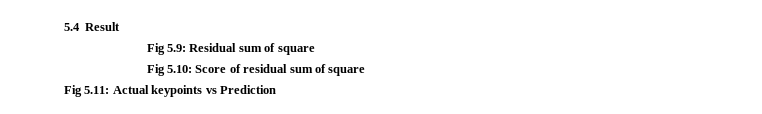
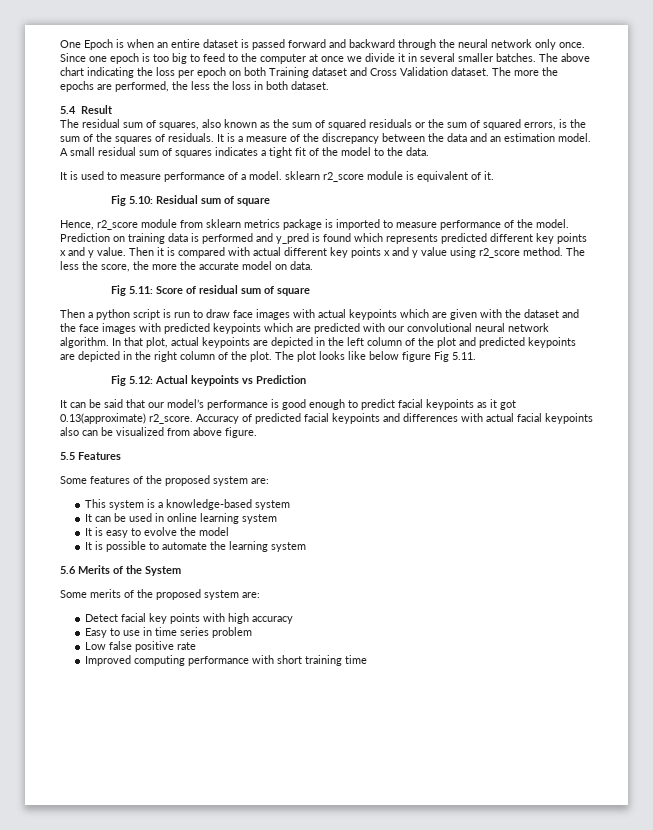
+ One Epoch is when an entire dataset is passed forward and backward through the neural network only once. Since one epoch is too big to feed to the computer at once we divide it in several smaller batches. The above chart indicating the loss per epoch on both Training dataset and Cross Validation dataset. The more the epochs are performed, the less the loss in both dataset.
  5.4 Result
- Fig 5.9: Residual sum of square
+ The residual sum of squares, also known as the sum of squared residuals or the sum of squared errors, is the sum of the squares of residuals. It is a measure of the discrepancy between the data and an estimation model. A small residual sum of squares indicates a tight fit of the model to the data.
+ It is used to measure performance of a model. sklearn r2_score module is equivalent of it.
+ Fig 5.10: Residual sum of square
- Fig 5.10: Score of residual sum of square
+ Hence, r2_score module from sklearn metrics package is imported to measure performance of the model. Prediction on training data is performed and y_pred is found which represents predicted different key points x and y value. Then it is compared with actual different key points x and y value using r2_score method. The less the score, the more the accurate model on data.
+ Fig 5.11: Score of residual sum of square
- Fig 5.11: Actual keypoints vs Prediction
+ Then a python script is run to draw face images with actual keypoints which are given with the dataset and the face images with predicted keypoints which are predicted with our convolutional neural network algorithm. In that plot, actual keypoints are depicted in the left column of the plot and predicted keypoints are depicted in the right column of the plot. The plot looks like below figure Fig 5.11.
+ Fig 5.12: Actual keypoints vs Prediction
+ It can be said that our model’s performance is good enough to predict facial keypoints as it got 0.13(approximate) r2_score. Accuracy of predicted facial keypoints and differences with actual facial keypoints also can be visualized from above figure.
+ 5.5 Features
+ Some features of the proposed system are:
+ This system is a knowledge-based system
+ It can be used in online learning system
+ It is easy to evolve the model
+ It is possible to automate the learning system
+ 5.6 Merits of the System
+ Some merits of the proposed system are:
+ Detect facial key points with high accuracy
+ Easy to use in time series problem
+ Low false positive rate
+ Improved computing performance with short training time

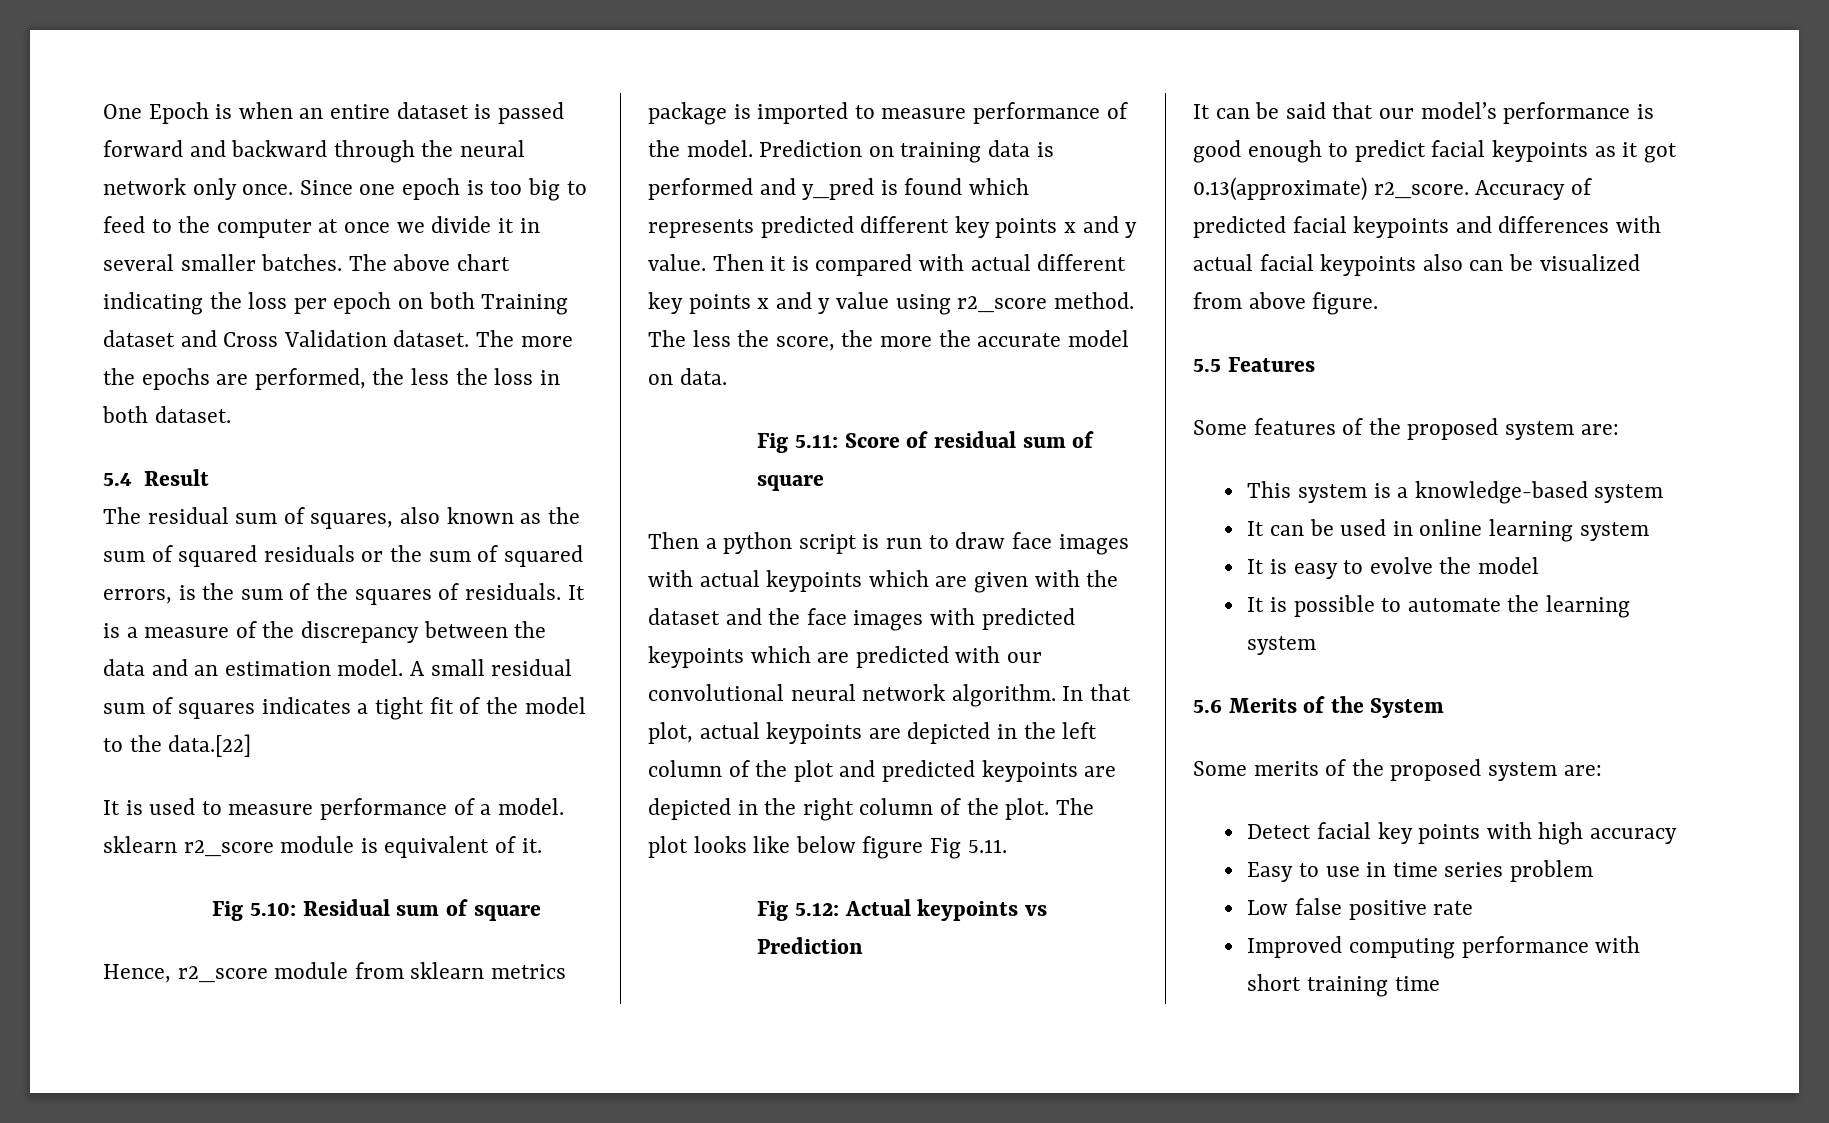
- A small residual sum of squares indicates a tight fit of the model to the data.
+ A small residual sum of squares indicates a tight fit of the model to the data.[22]

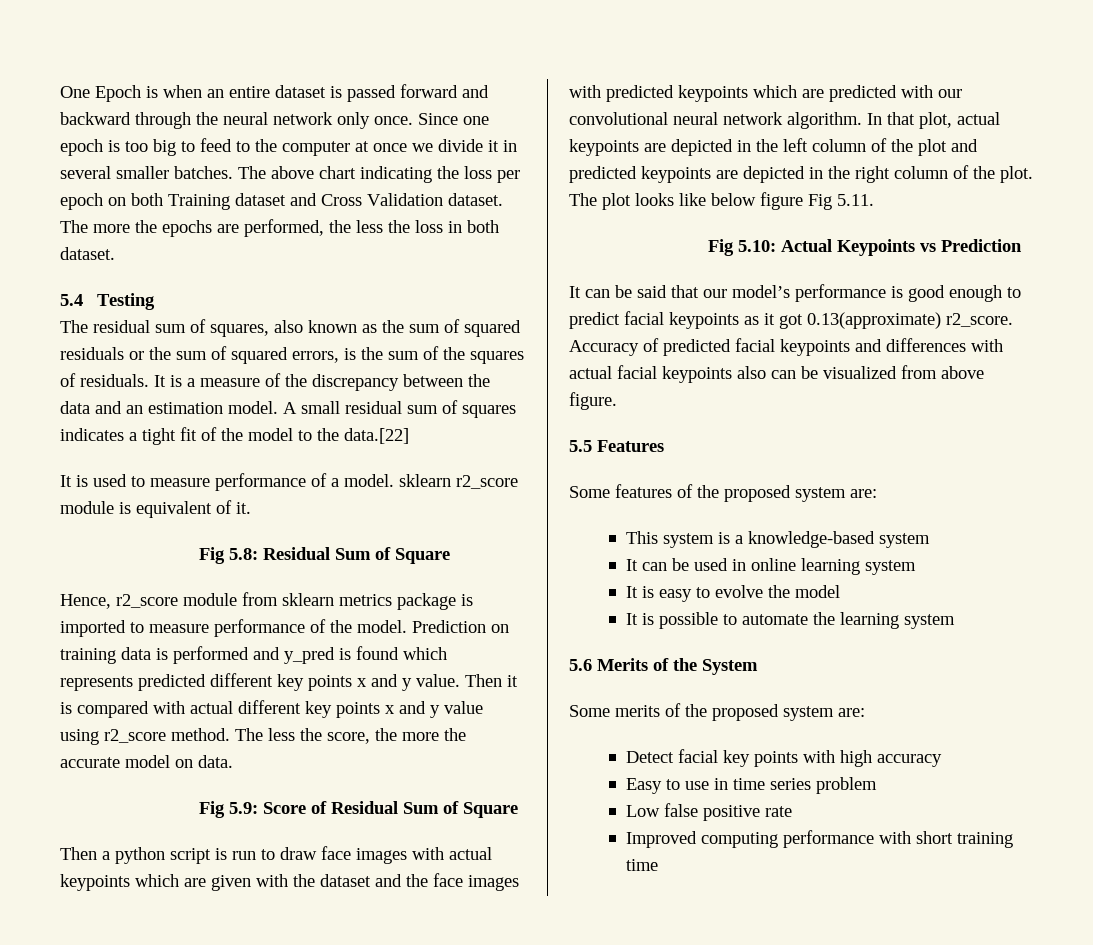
- 5.4 Result
+ 5.4 Testing
- Fig 5.10: Residual sum of square
+ Fig 5.8: Residual Sum of Square
- Fig 5.11: Score of residual sum of square
+ Fig 5.9: Score of Residual Sum of Square
- Fig 5.12: Actual keypoints vs Prediction
+ Fig 5.10: Actual Keypoints vs Prediction

